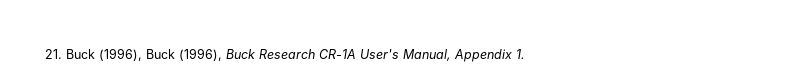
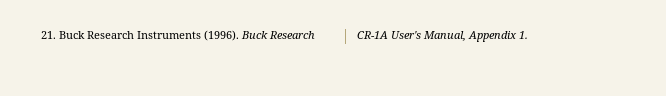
- 21. Buck (1996), Buck (1996), Buck Research CR-1A User's Manual, Appendix 1.
+ 21. Buck Research Instruments (1996). Buck Research CR-1A User's Manual, Appendix 1.

